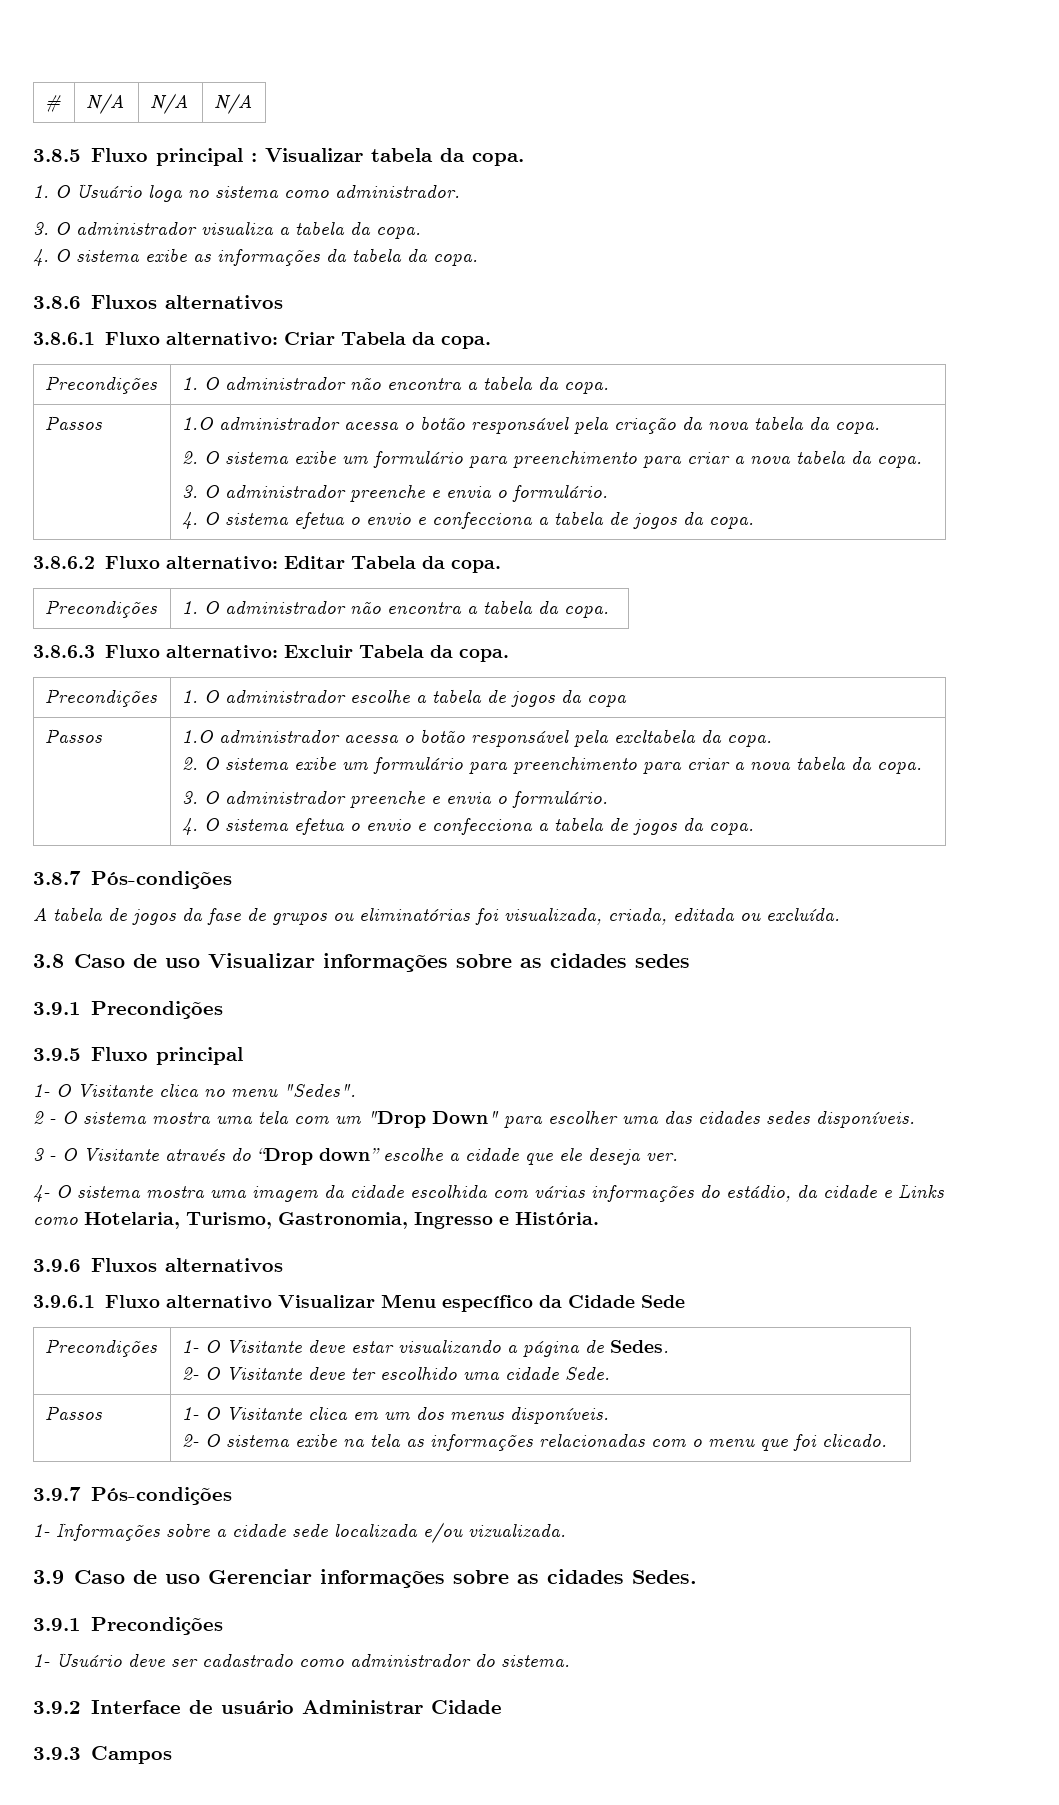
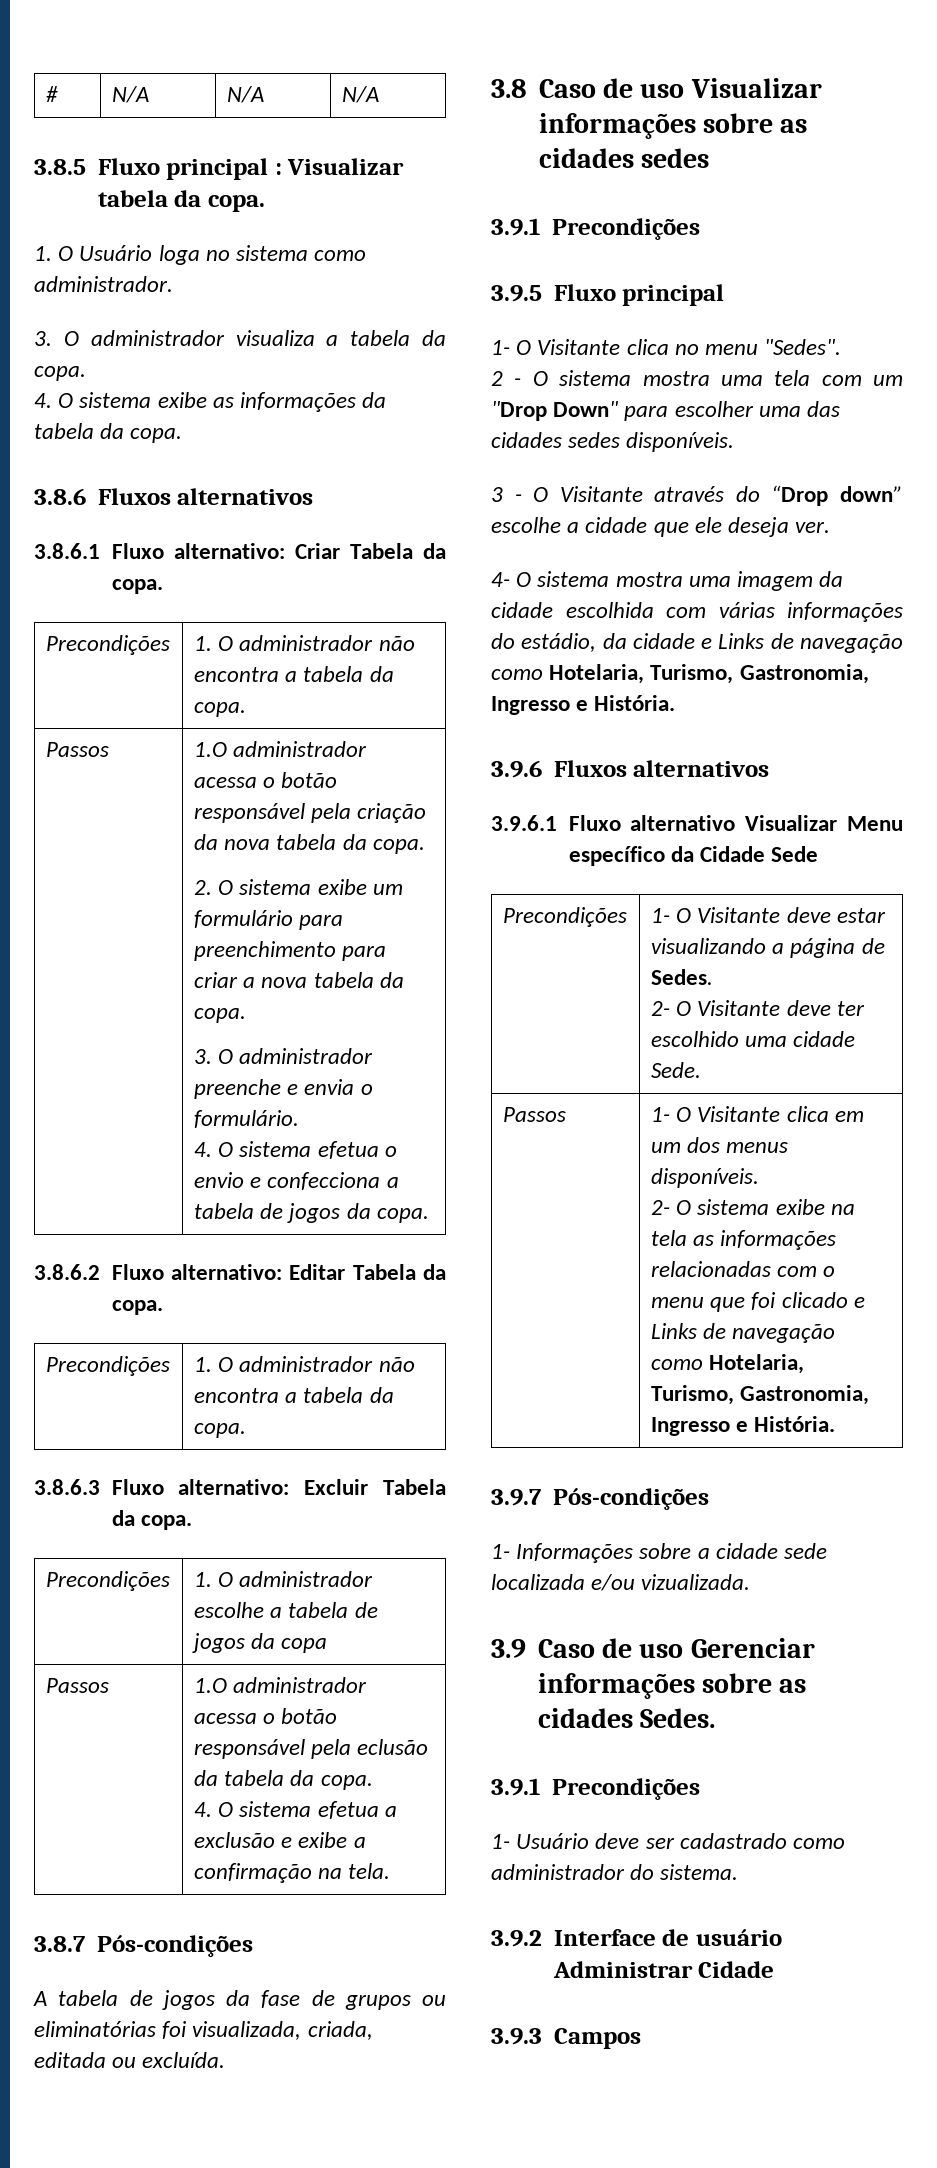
- 1.O administrador acessa o botão responsável pela excltabela da copa.
- 2. O sistema exibe um formulário para preenchimento para criar a nova tabela da copa.
- 3. O administrador preenche e envia o formulário.
- 4. O sistema efetua o envio e confecciona a tabela de jogos da copa.
+ 1.O administrador acessa o botão responsável pela eclusão da tabela da copa.
+ 4. O sistema efetua a exclusão e exibe a confirmação na tela.
- 4- O sistema mostra uma imagem da cidade escolhida com várias informações do estádio, da cidade e Links como Hotelaria, Turismo, Gastronomia, Ingresso e História.
+ 4- O sistema mostra uma imagem da cidade escolhida com várias informações do estádio, da cidade e Links de navegação como Hotelaria, Turismo, Gastronomia, Ingresso e História.
  Passos | 1- O Visitante clica em um dos menus disponíveis.
- 2- O sistema exibe na tela as informações relacionadas com o menu que foi clicado.
+ 2- O sistema exibe na tela as informações relacionadas com o menu que foi clicado e Links de navegação como Hotelaria, Turismo, Gastronomia, Ingresso e História.

